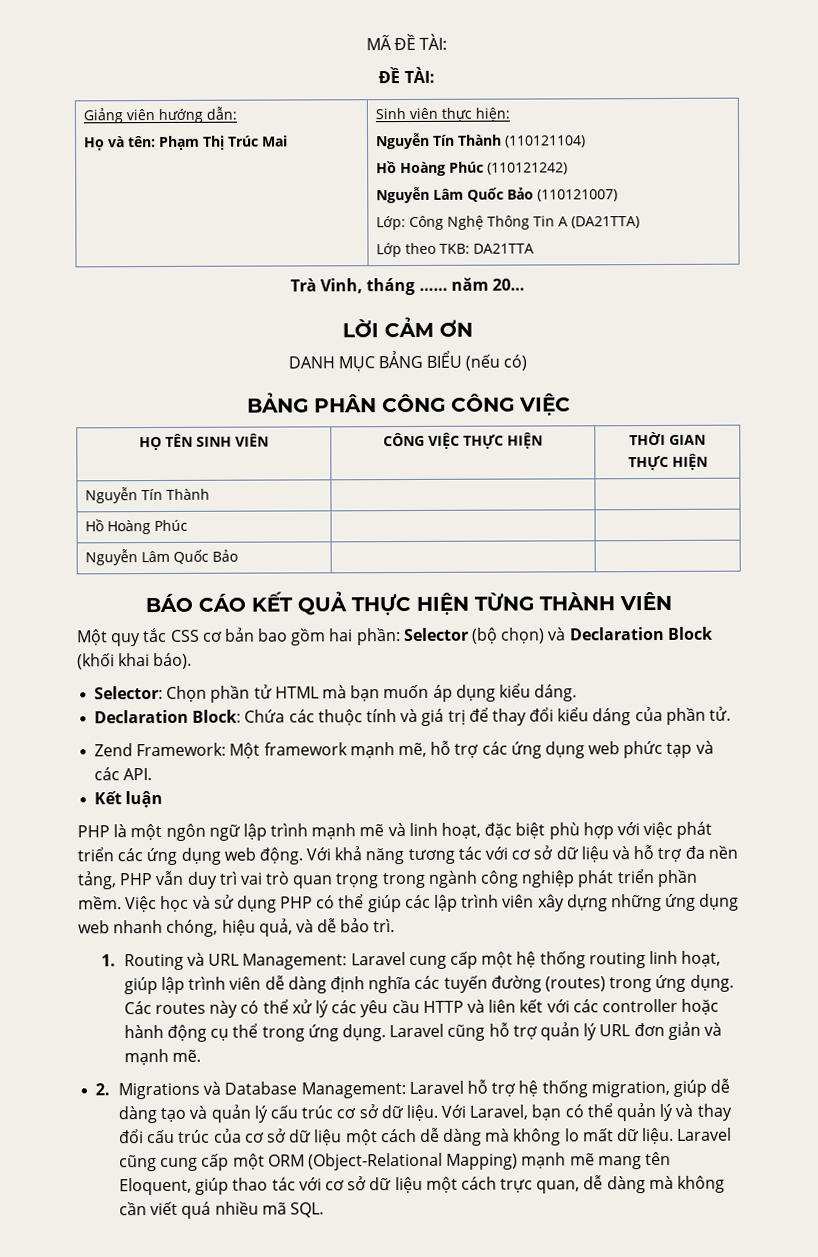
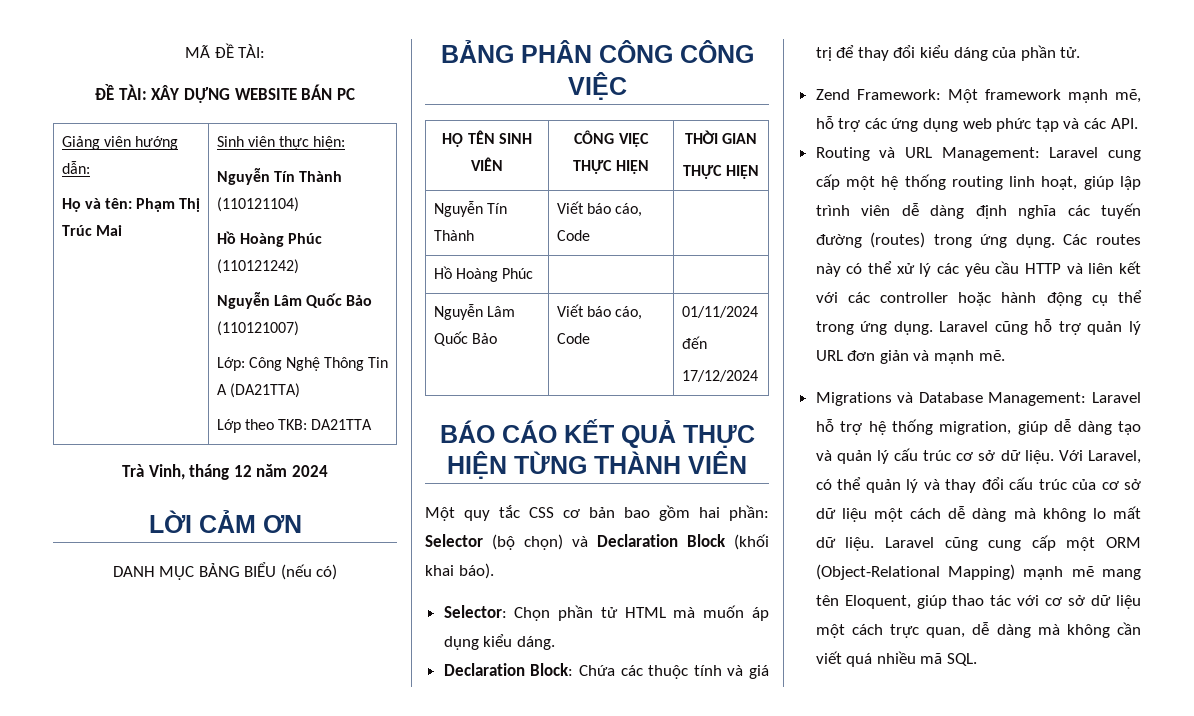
  MÃ ĐỀ TÀI:
- ĐỀ TÀI:
+ ĐỀ TÀI: XÂY DỰNG WEBSITE BÁN PC
- Trà Vinh, tháng …… năm 20…
+ Trà Vinh, tháng 12 năm 2024
- Nguyễn Tín Thành | |
+ Nguyễn Tín Thành | Viết báo cáo, Code |
- Nguyễn Lâm Quốc Bảo | |
+ Nguyễn Lâm Quốc Bảo | Viết báo cáo, Code | 01/11/2024
+ đến
+ 17/12/2024
- Selector: Chọn phần tử HTML mà bạn muốn áp dụng kiểu dáng.
+ Selector: Chọn phần tử HTML mà muốn áp dụng kiểu dáng.
- Kết luận
- PHP là một ngôn ngữ lập trình mạnh mẽ và linh hoạt, đặc biệt phù hợp với việc phát triển các ứng dụng web động. Với khả năng tương tác với cơ sở dữ liệu và hỗ trợ đa nền tảng, PHP vẫn duy trì vai trò quan trọng trong ngành công nghiệp phát triển phần mềm. Việc học và sử dụng PHP có thể giúp các lập trình viên xây dựng những ứng dụng web nhanh chóng, hiệu quả, và dễ bảo trì.
- 1. Routing và URL Management: Laravel cung cấp một hệ thống routing linh hoạt, giúp lập trình viên dễ dàng định nghĩa các tuyến đường (routes) trong ứng dụng.
+ Routing và URL Management: Laravel cung cấp một hệ thống routing linh hoạt, giúp lập trình viên dễ dàng định nghĩa các tuyến đường (routes) trong ứng dụng.
- 2. Migrations và Database Management: Laravel hỗ trợ hệ thống migration, giúp dễ dàng tạo và quản lý cấu trúc cơ sở dữ liệu.
+ Migrations và Database Management: Laravel hỗ trợ hệ thống migration, giúp dễ dàng tạo và quản lý cấu trúc cơ sở dữ liệu.
- Với Laravel, bạn có thể quản lý và thay đổi cấu trúc của cơ sở dữ liệu một cách dễ dàng mà không lo mất dữ liệu.
+ Với Laravel, có thể quản lý và thay đổi cấu trúc của cơ sở dữ liệu một cách dễ dàng mà không lo mất dữ liệu.

